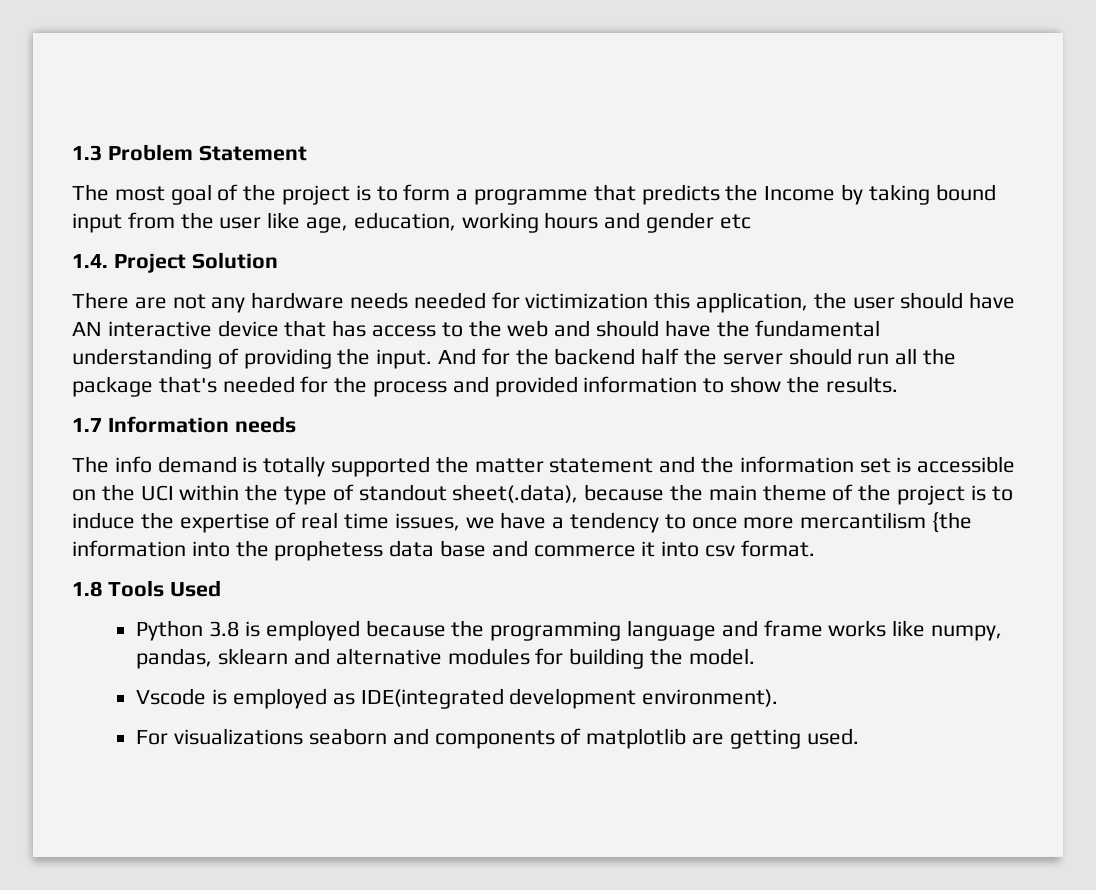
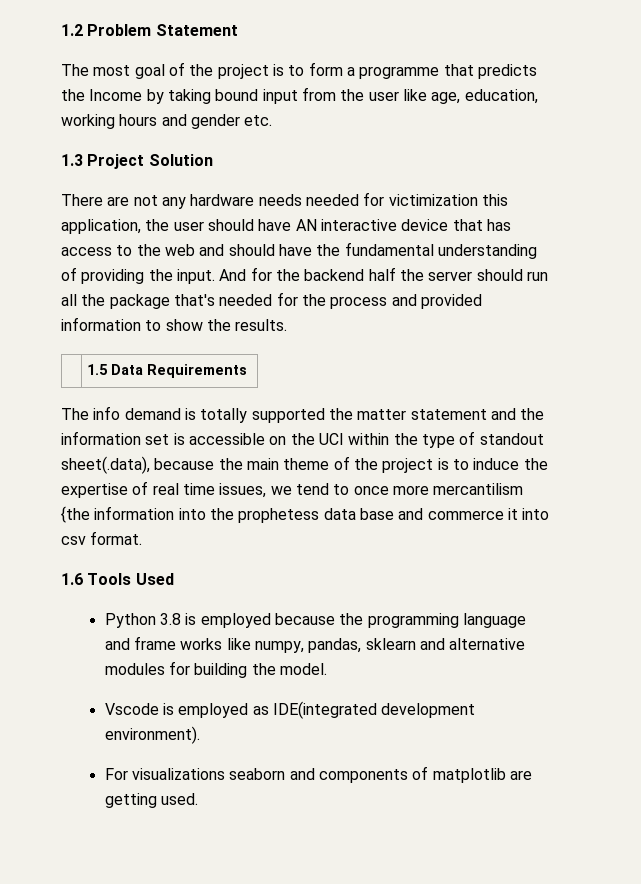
- 1.3 Problem Statement
+ 1.2 Problem Statement
- The most goal of the project is to form a programme that predicts the Income by taking bound input from the user like age, education, working hours and gender etc
- 1.4. Project Solution
+ The most goal of the project is to form a programme that predicts the Income by taking bound input from the user like age, education, working hours and gender etc.
+ 1.3 Project Solution
- 1.7 Information needs
+ | 1.5 Data Requirements
- The info demand is totally supported the matter statement and the information set is accessible on the UCI within the type of standout sheet(.data), because the main theme of the project is to induce the expertise of real time issues, we have a tendency to once more mercantilism {the information into the prophetess data base and commerce it into csv format.
+ The info demand is totally supported the matter statement and the information set is accessible on the UCI within the type of standout sheet(.data), because the main theme of the project is to induce the expertise of real time issues, we tend to once more mercantilism {the information into the prophetess data base and commerce it into csv format.
- 1.8 Tools Used
+ 1.6 Tools Used

